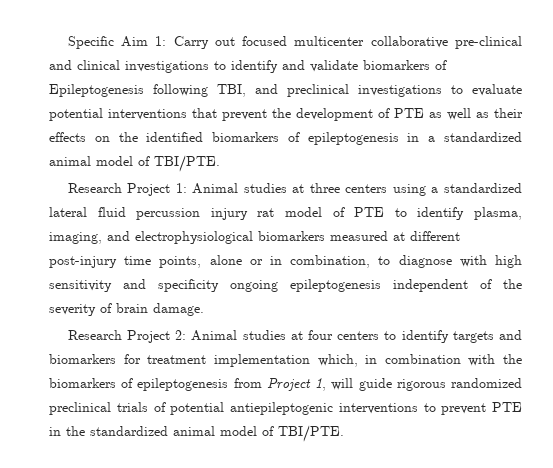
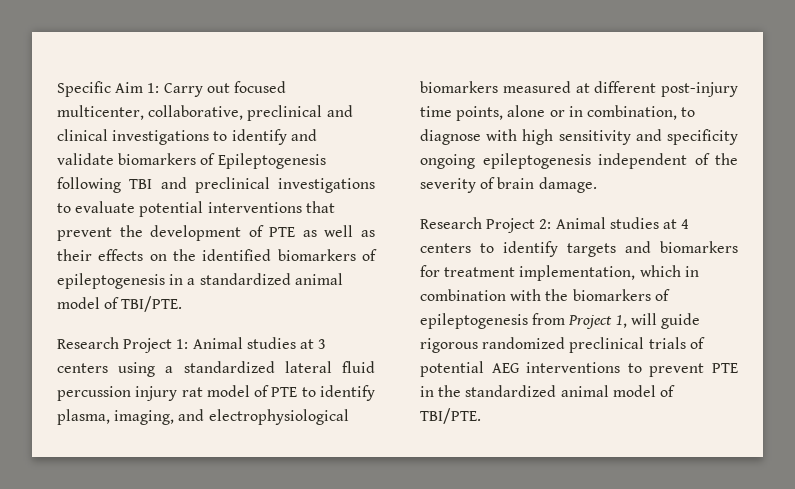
- Specific Aim 1: Carry out focused multicenter collaborative pre-clinical and clinical investigations to identify and validate biomarkers of Epileptogenesis following TBI, and preclinical investigations to evaluate potential interventions that prevent the development of PTE as well as their effects on the identified biomarkers of epileptogenesis in a standardized animal model of TBI/PTE.
+ Specific Aim 1: Carry out focused multicenter, collaborative, preclinical and clinical investigations to identify and validate biomarkers of Epileptogenesis following TBI and preclinical investigations to evaluate potential interventions that prevent the development of PTE as well as their effects on the identified biomarkers of epileptogenesis in a standardized animal model of TBI/PTE.
- Research Project 1: Animal studies at three centers using a standardized lateral fluid percussion injury rat model of PTE to identify plasma, imaging, and electrophysiological biomarkers measured at different post-injury time points, alone or in combination, to diagnose with high sensitivity and specificity ongoing epileptogenesis independent of the severity of brain damage.
+ Research Project 1: Animal studies at 3 centers using a standardized lateral fluid percussion injury rat model of PTE to identify plasma, imaging, and electrophysiological biomarkers measured at different post-injury time points, alone or in combination, to diagnose with high sensitivity and specificity ongoing epileptogenesis independent of the severity of brain damage.
- Research Project 2: Animal studies at four centers to identify targets and biomarkers for treatment implementation which, in combination with the biomarkers of epileptogenesis from Project 1, will guide rigorous randomized preclinical trials of potential antiepileptogenic interventions to prevent PTE in the standardized animal model of TBI/PTE.
+ Research Project 2: Animal studies at 4 centers to identify targets and biomarkers for treatment implementation, which in combination with the biomarkers of epileptogenesis from Project 1, will guide rigorous randomized preclinical trials of potential AEG interventions to prevent PTE in the standardized animal model of TBI/PTE.

